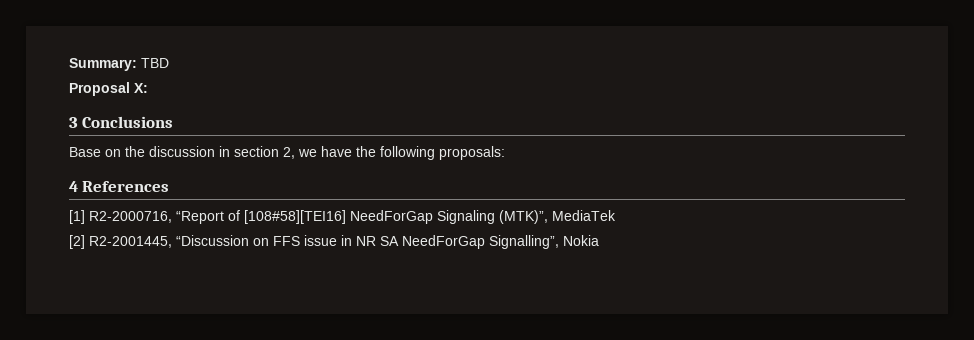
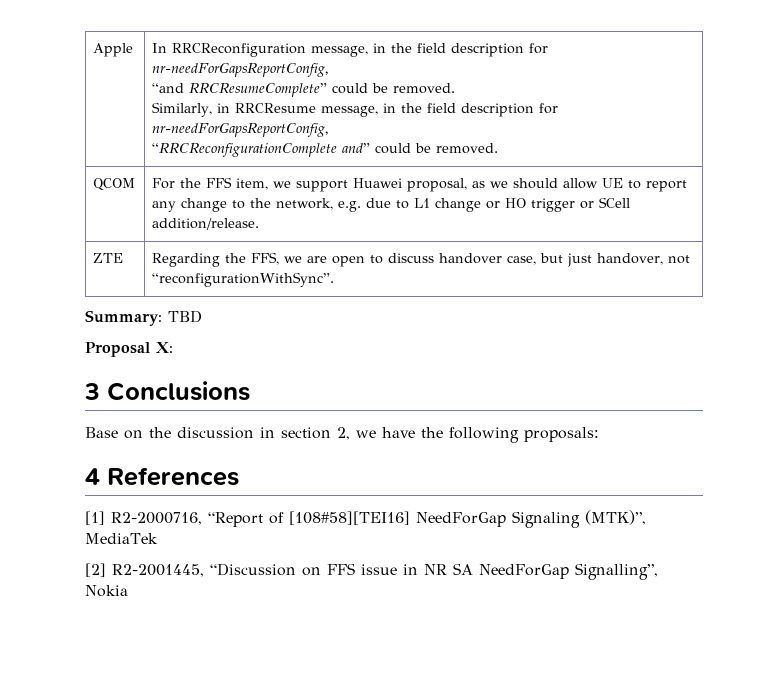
+ Apple | In RRCReconfiguration message, in the field description for nr-needForGapsReportConfig,
+ “and RRCResumeComplete” could be removed.
+ Similarly, in RRCResume message, in the field description for nr-needForGapsReportConfig,
+ “RRCReconfigurationComplete and” could be removed.
+ QCOM | For the FFS item, we support Huawei proposal, as we should allow UE to report any change to the network, e.g. due to L1 change or HO trigger or SCell addition/release.
+ ZTE | Regarding the FFS, we are open to discuss handover case, but just handover, not “reconfigurationWithSync”.

